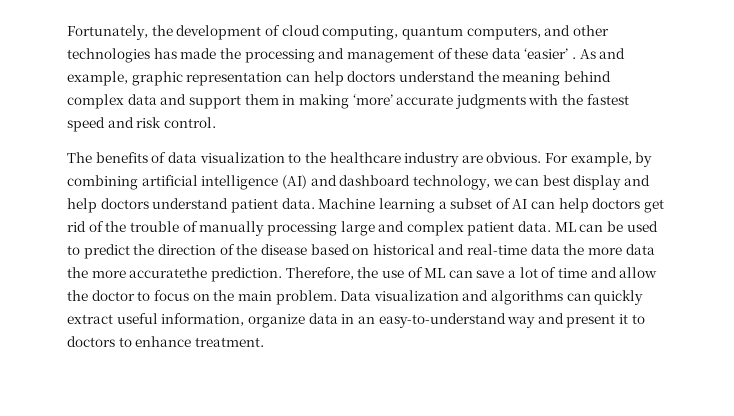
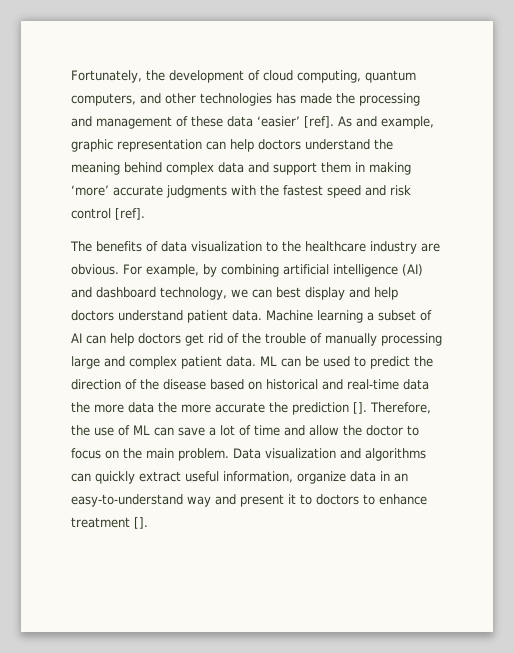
- Fortunately, the development of cloud computing, quantum computers, and other technologies has made the processing and management of these data ‘easier’ .
+ Fortunately, the development of cloud computing, quantum computers, and other technologies has made the processing and management of these data ‘easier’ [ref].
- As and example, graphic representation can help doctors understand the meaning behind complex data and support them in making ‘more’ accurate judgments with the fastest speed and risk control.
+ As and example, graphic representation can help doctors understand the meaning behind complex data and support them in making ‘more’ accurate judgments with the fastest speed and risk control [ref].
- ML can be used to predict the direction of the disease based on historical and real-time data the more data the more accuratethe prediction.
+ ML can be used to predict the direction of the disease based on historical and real-time data the more data the more accurate the prediction [].
- Data visualization and algorithms can quickly extract useful information, organize data in an easy-to-understand way and present it to doctors to enhance treatment.
+ Data visualization and algorithms can quickly extract useful information, organize data in an easy-to-understand way and present it to doctors to enhance treatment [].

